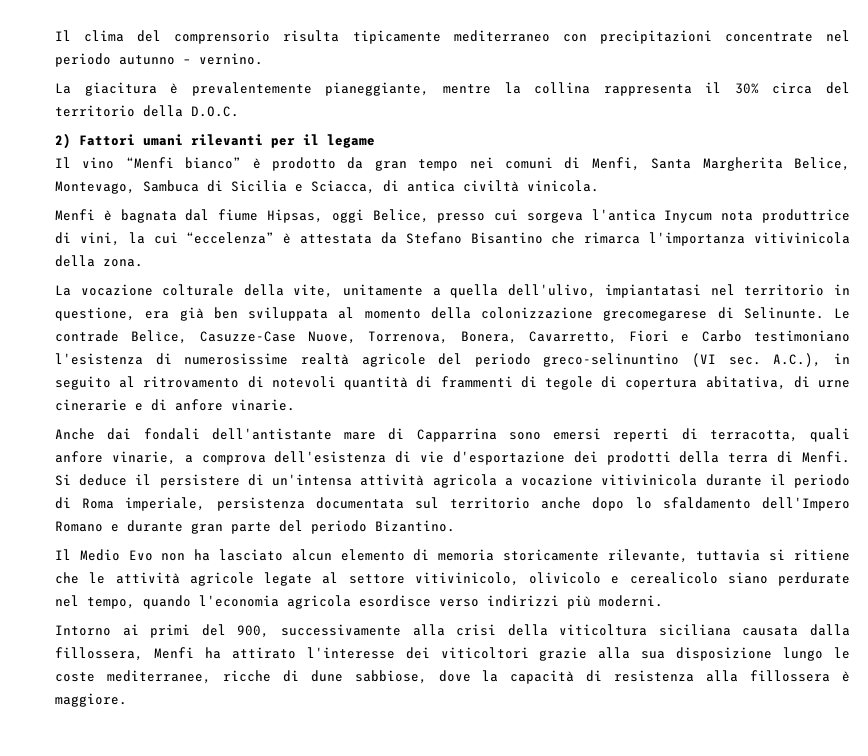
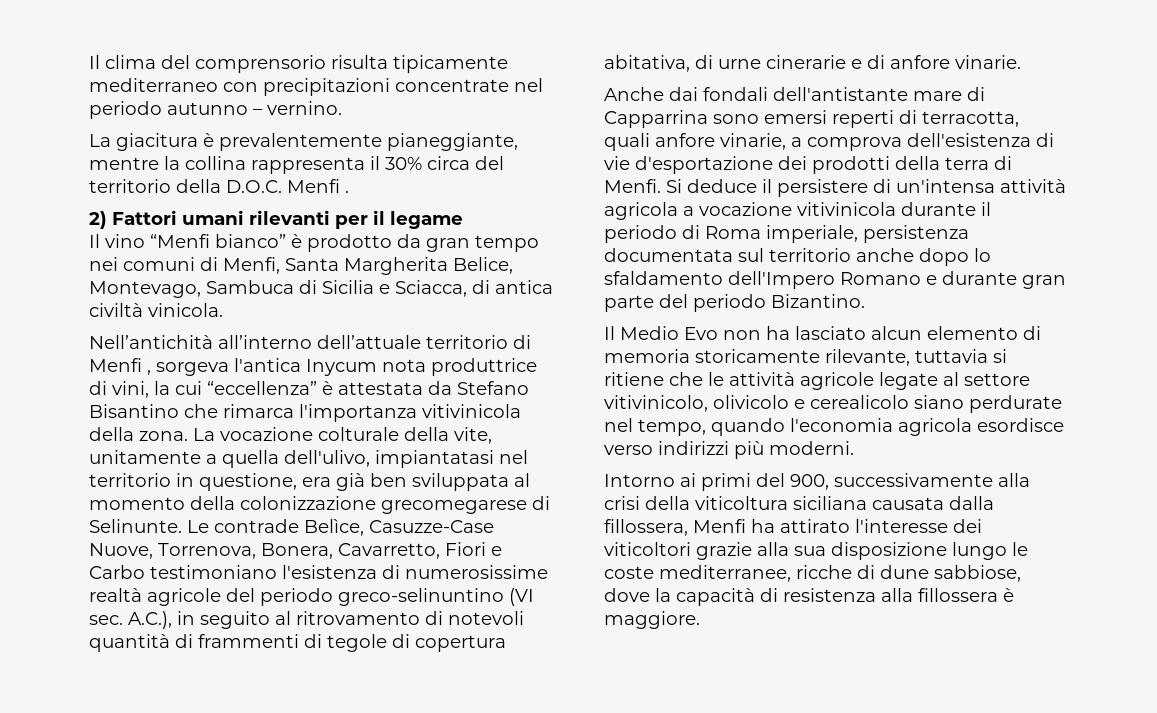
- La giacitura è prevalentemente pianeggiante, mentre la collina rappresenta il 30% circa del territorio della D.O.C.
+ La giacitura è prevalentemente pianeggiante, mentre la collina rappresenta il 30% circa del territorio della D.O.C. Menfi .
- Menfi è bagnata dal fiume Hipsas, oggi Belice, presso cui sorgeva l'antica Inycum nota produttrice di vini, la cui “eccelenza” è attestata da Stefano Bisantino che rimarca l'importanza vitivinicola della zona.
- La vocazione colturale della vite, unitamente a quella dell'ulivo, impiantatasi nel territorio in questione, era già ben sviluppata al momento della colonizzazione grecomegarese di Selinunte.
+ Nell’antichità all’interno dell’attuale territorio di Menfi , sorgeva l'antica Inycum nota produttrice di vini, la cui “eccellenza” è attestata da Stefano Bisantino che rimarca l'importanza vitivinicola della zona. La vocazione colturale della vite, unitamente a quella dell'ulivo, impiantatasi nel territorio in questione, era già ben sviluppata al momento della colonizzazione grecomegarese di Selinunte.

